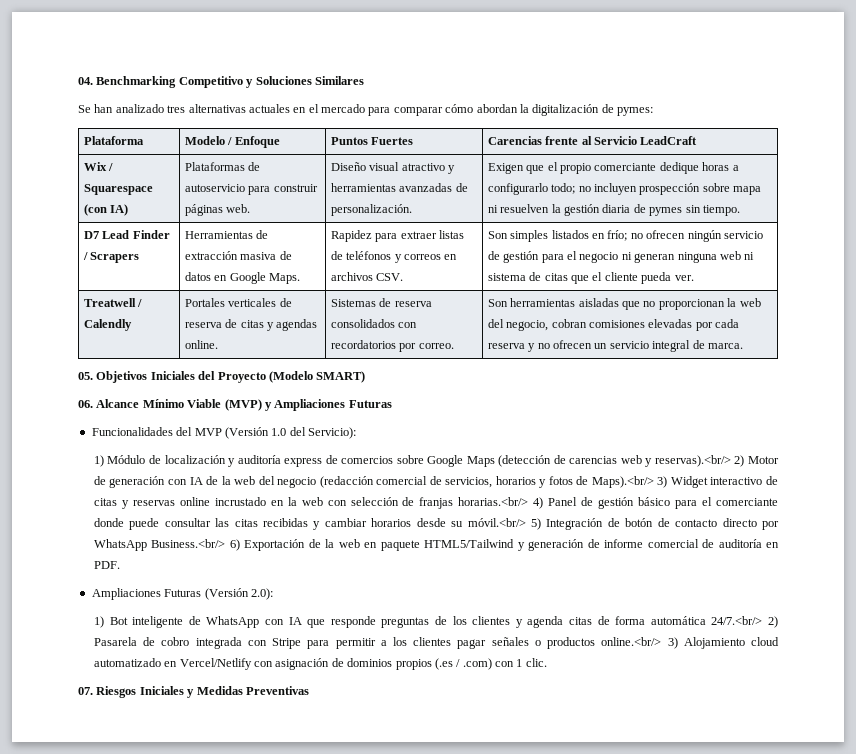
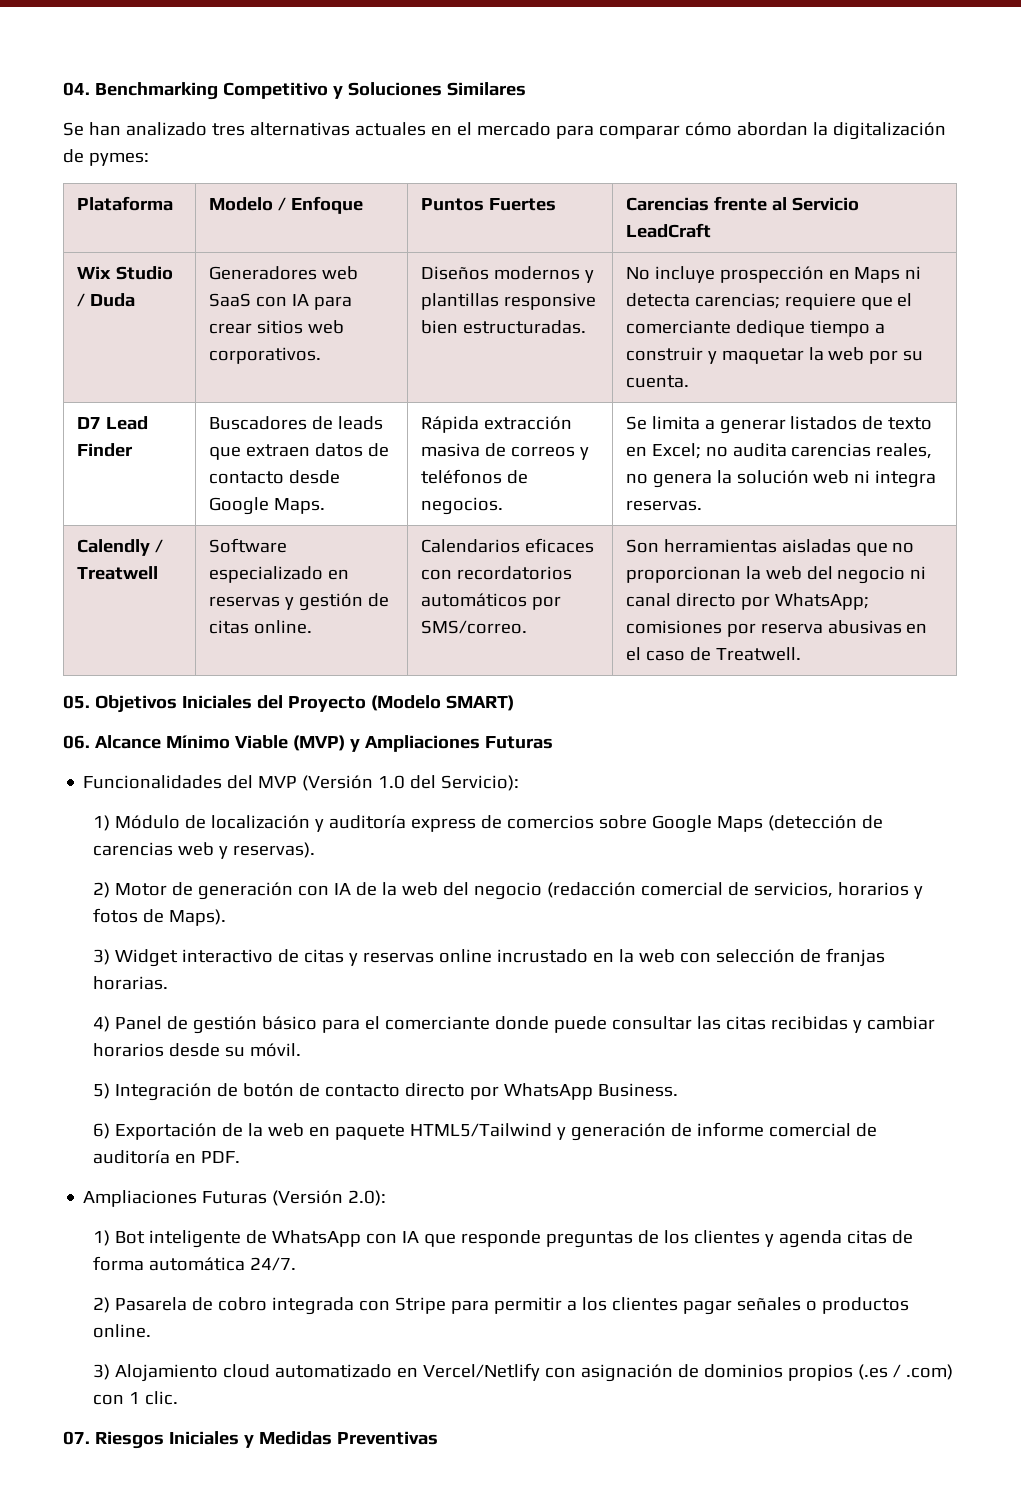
- Wix / Squarespace (con IA) | Plataformas de autoservicio para construir páginas web. | Diseño visual atractivo y herramientas avanzadas de personalización. | Exigen que el propio comerciante dedique horas a configurarlo todo; no incluyen prospección sobre mapa ni resuelven la gestión diaria de pymes sin tiempo.
- D7 Lead Finder / Scrapers | Herramientas de extracción masiva de datos en Google Maps. | Rapidez para extraer listas de teléfonos y correos en archivos CSV. | Son simples listados en frío; no ofrecen ningún servicio de gestión para el negocio ni generan ninguna web ni sistema de citas que el cliente pueda ver.
- Treatwell / Calendly | Portales verticales de reserva de citas y agendas online. | Sistemas de reserva consolidados con recordatorios por correo.
+ Wix Studio / Duda | Generadores web SaaS con IA para crear sitios web corporativos. | Diseños modernos y plantillas responsive bien estructuradas. | No incluye prospección en Maps ni detecta carencias; requiere que el comerciante dedique tiempo a construir y maquetar la web por su cuenta.
+ D7 Lead Finder | Buscadores de leads que extraen datos de contacto desde Google Maps. | Rápida extracción masiva de correos y teléfonos de negocios. | Se limita a generar listados de texto en Excel; no audita carencias reales, no genera la solución web ni integra reservas.
+ Calendly / Treatwell | Software especializado en reservas y gestión de citas online. | Calendarios eficaces con recordatorios automáticos por SMS/correo.
- Son herramientas aisladas que no proporcionan la web del negocio, cobran comisiones elevadas por cada reserva y no ofrecen un servicio integral de marca.
+ Son herramientas aisladas que no proporcionan la web del negocio ni canal directo por WhatsApp; comisiones por reserva abusivas en el caso de Treatwell.
- 1) Módulo de localización y auditoría express de comercios sobre Google Maps (detección de carencias web y reservas).<br/> 2) Motor de generación con IA de la web del negocio (redacción comercial de servicios, horarios y fotos de Maps).<br/> 3) Widget interactivo de citas y reservas online incrustado en la web con selección de franjas horarias.<br/> 4) Panel de gestión básico para el comerciante donde puede consultar las citas recibidas y cambiar horarios desde su móvil.<br/> 5) Integración de botón de contacto directo por WhatsApp Business.<br/> 6) Exportación de la web en paquete HTML5/Tailwind y generación de informe comercial de auditoría en PDF.
+ 1) Módulo de localización y auditoría express de comercios sobre Google Maps (detección de carencias web y reservas).
+ 2) Motor de generación con IA de la web del negocio (redacción comercial de servicios, horarios y fotos de Maps).
+ 3) Widget interactivo de citas y reservas online incrustado en la web con selección de franjas horarias.
+ 4) Panel de gestión básico para el comerciante donde puede consultar las citas recibidas y cambiar horarios desde su móvil.
+ 5) Integración de botón de contacto directo por WhatsApp Business.
+ 6) Exportación de la web en paquete HTML5/Tailwind y generación de informe comercial de auditoría en PDF.
- 1) Bot inteligente de WhatsApp con IA que responde preguntas de los clientes y agenda citas de forma automática 24/7.<br/> 2) Pasarela de cobro integrada con Stripe para permitir a los clientes pagar señales o productos online.<br/> 3) Alojamiento cloud automatizado en Vercel/Netlify con asignación de dominios propios (.es / .com) con 1 clic.
+ 1) Bot inteligente de WhatsApp con IA que responde preguntas de los clientes y agenda citas de forma automática 24/7.
+ 2) Pasarela de cobro integrada con Stripe para permitir a los clientes pagar señales o productos online.
+ 3) Alojamiento cloud automatizado en Vercel/Netlify con asignación de dominios propios (.es / .com) con 1 clic.

